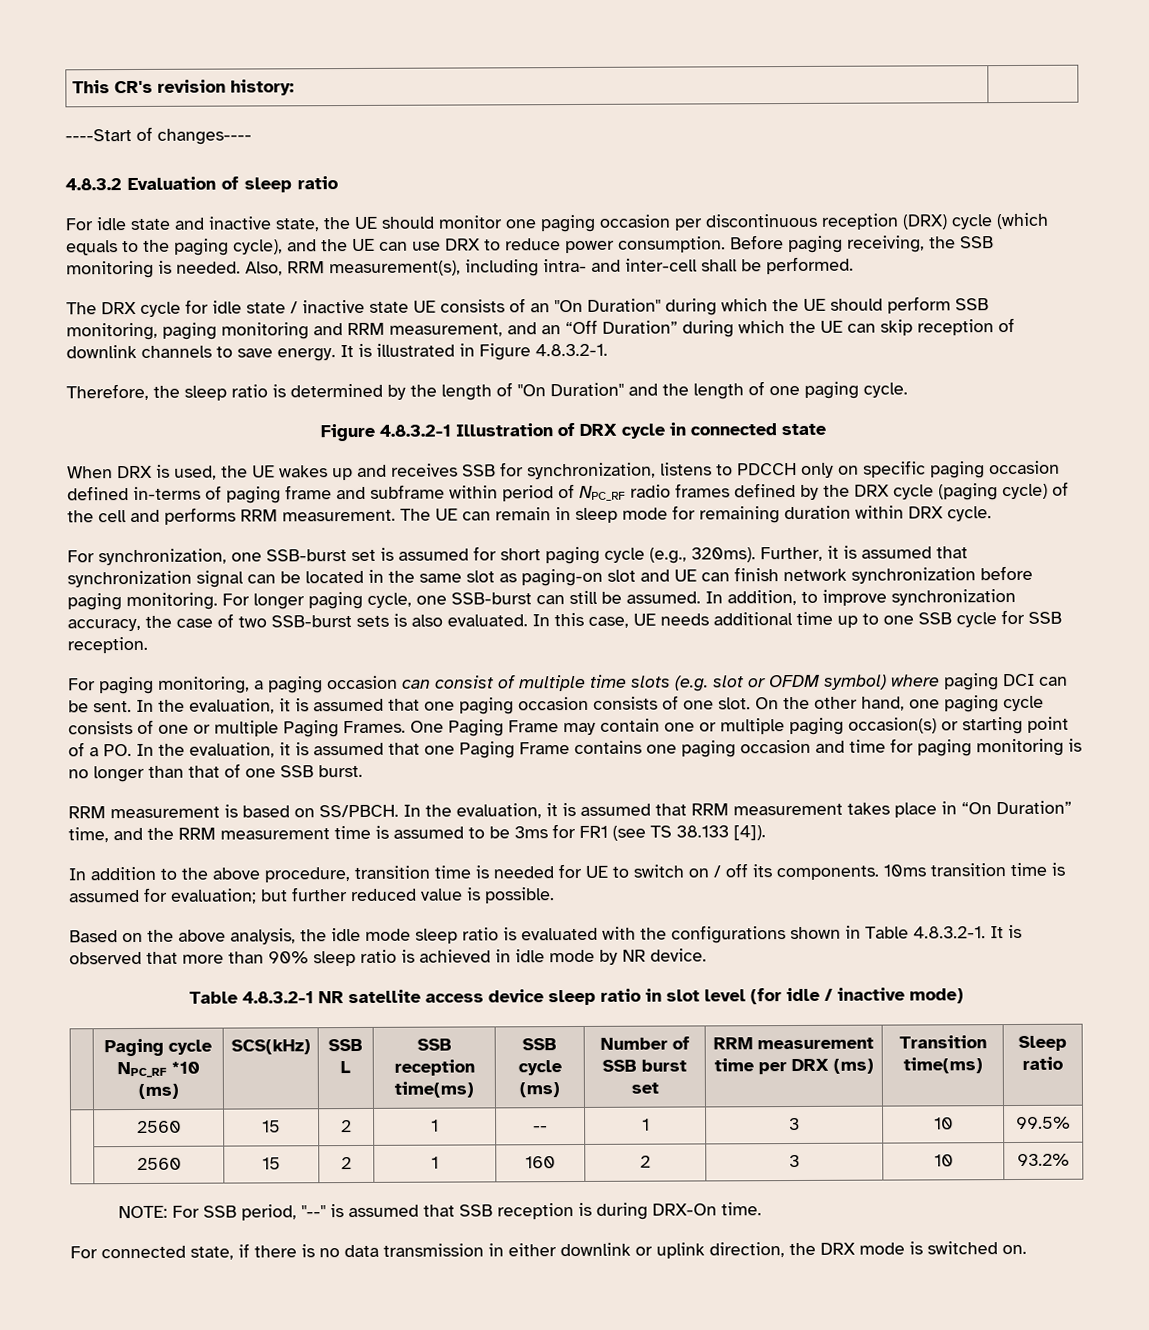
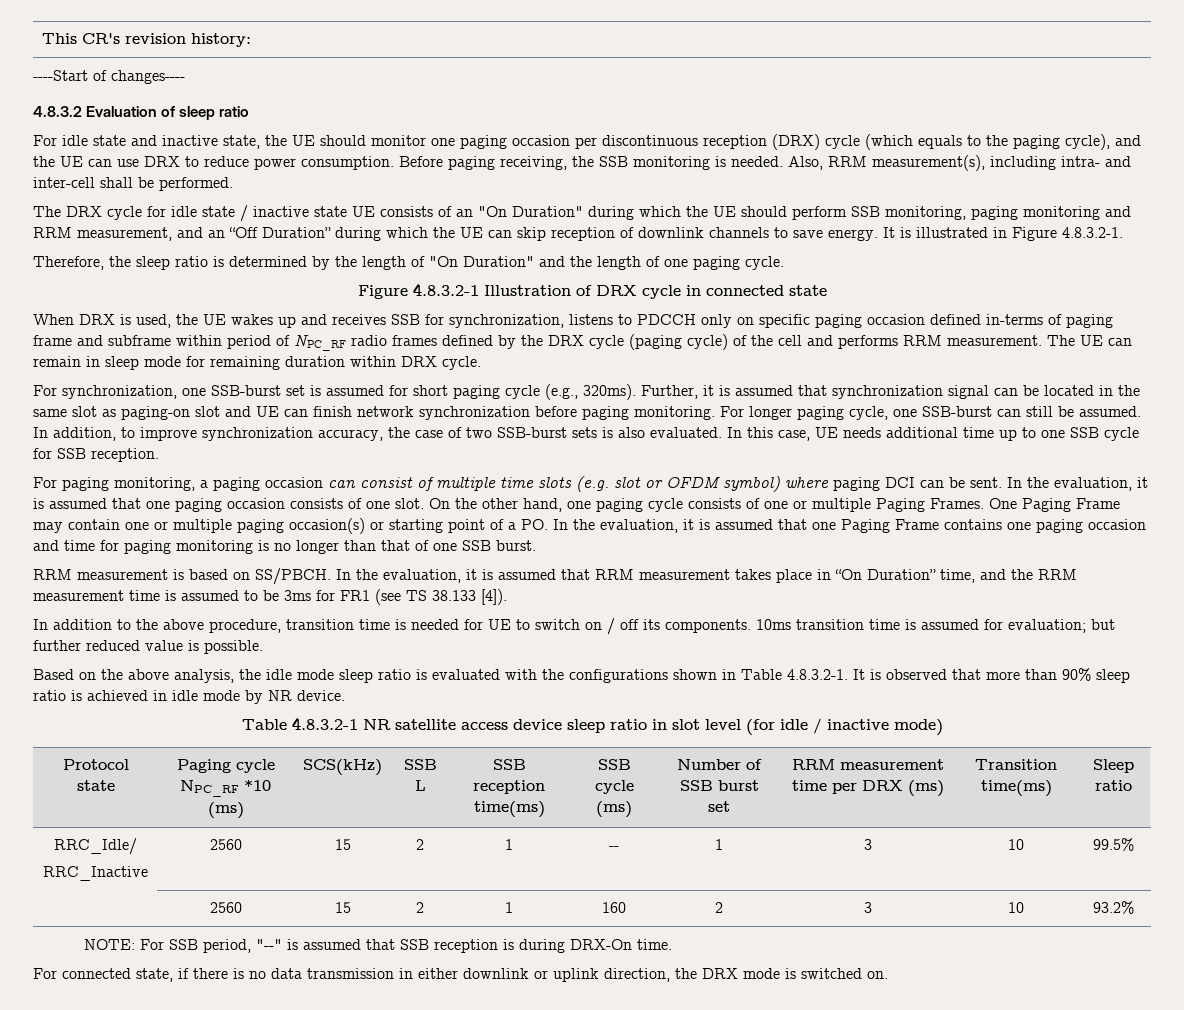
- | Paging cycle NPC_RF *10 (ms) | SCS(kHz) | SSB L | SSB reception time(ms) | SSB cycle (ms) | Number of SSB burst set | RRM measurement time per DRX (ms) | Transition time(ms) | Sleep ratio
+ Protocol state | Paging cycle NPC_RF *10 (ms) | SCS(kHz) | SSB L | SSB reception time(ms) | SSB cycle (ms) | Number of SSB burst set | RRM measurement time per DRX (ms) | Transition time(ms) | Sleep ratio
- | 2560 | 15 | 2 | 1 | -- | 1 | 3 | 10 | 99.5%
+ RRC_Idle/
+ RRC_Inactive | 2560 | 15 | 2 | 1 | -- | 1 | 3 | 10 | 99.5%

